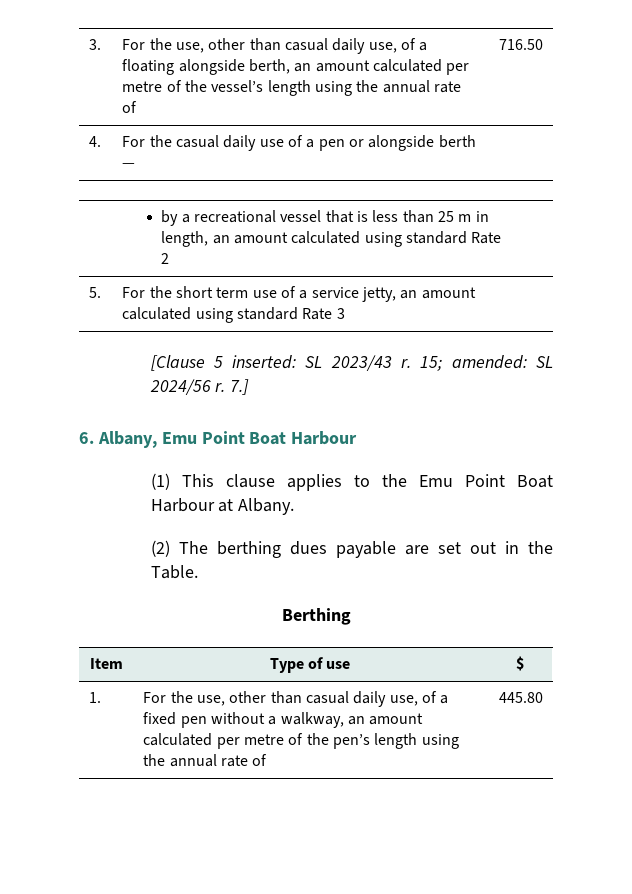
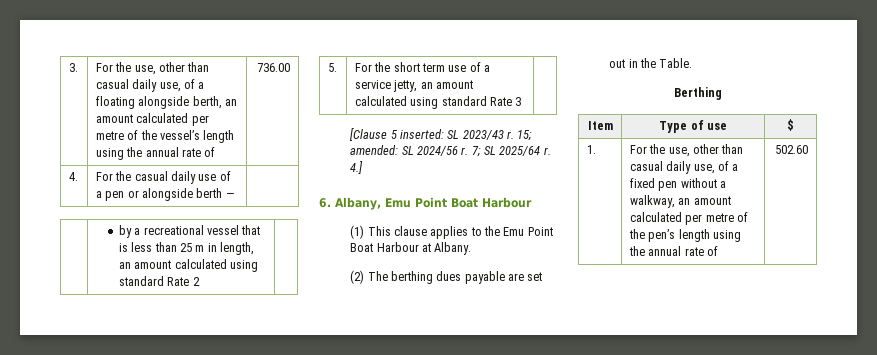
- 3. | For the use, other than casual daily use, of a floating alongside berth, an amount calculated per metre of the vessel’s length using the annual rate of | 716.50
+ 3. | For the use, other than casual daily use, of a floating alongside berth, an amount calculated per metre of the vessel’s length using the annual rate of | 736.00
- 7.]
+ 7; SL 2025/64 r. 4.]
- 1. | For the use, other than casual daily use, of a fixed pen without a walkway, an amount calculated per metre of the pen’s length using the annual rate of | 445.80
+ 1. | For the use, other than casual daily use, of a fixed pen without a walkway, an amount calculated per metre of the pen’s length using the annual rate of | 502.60

